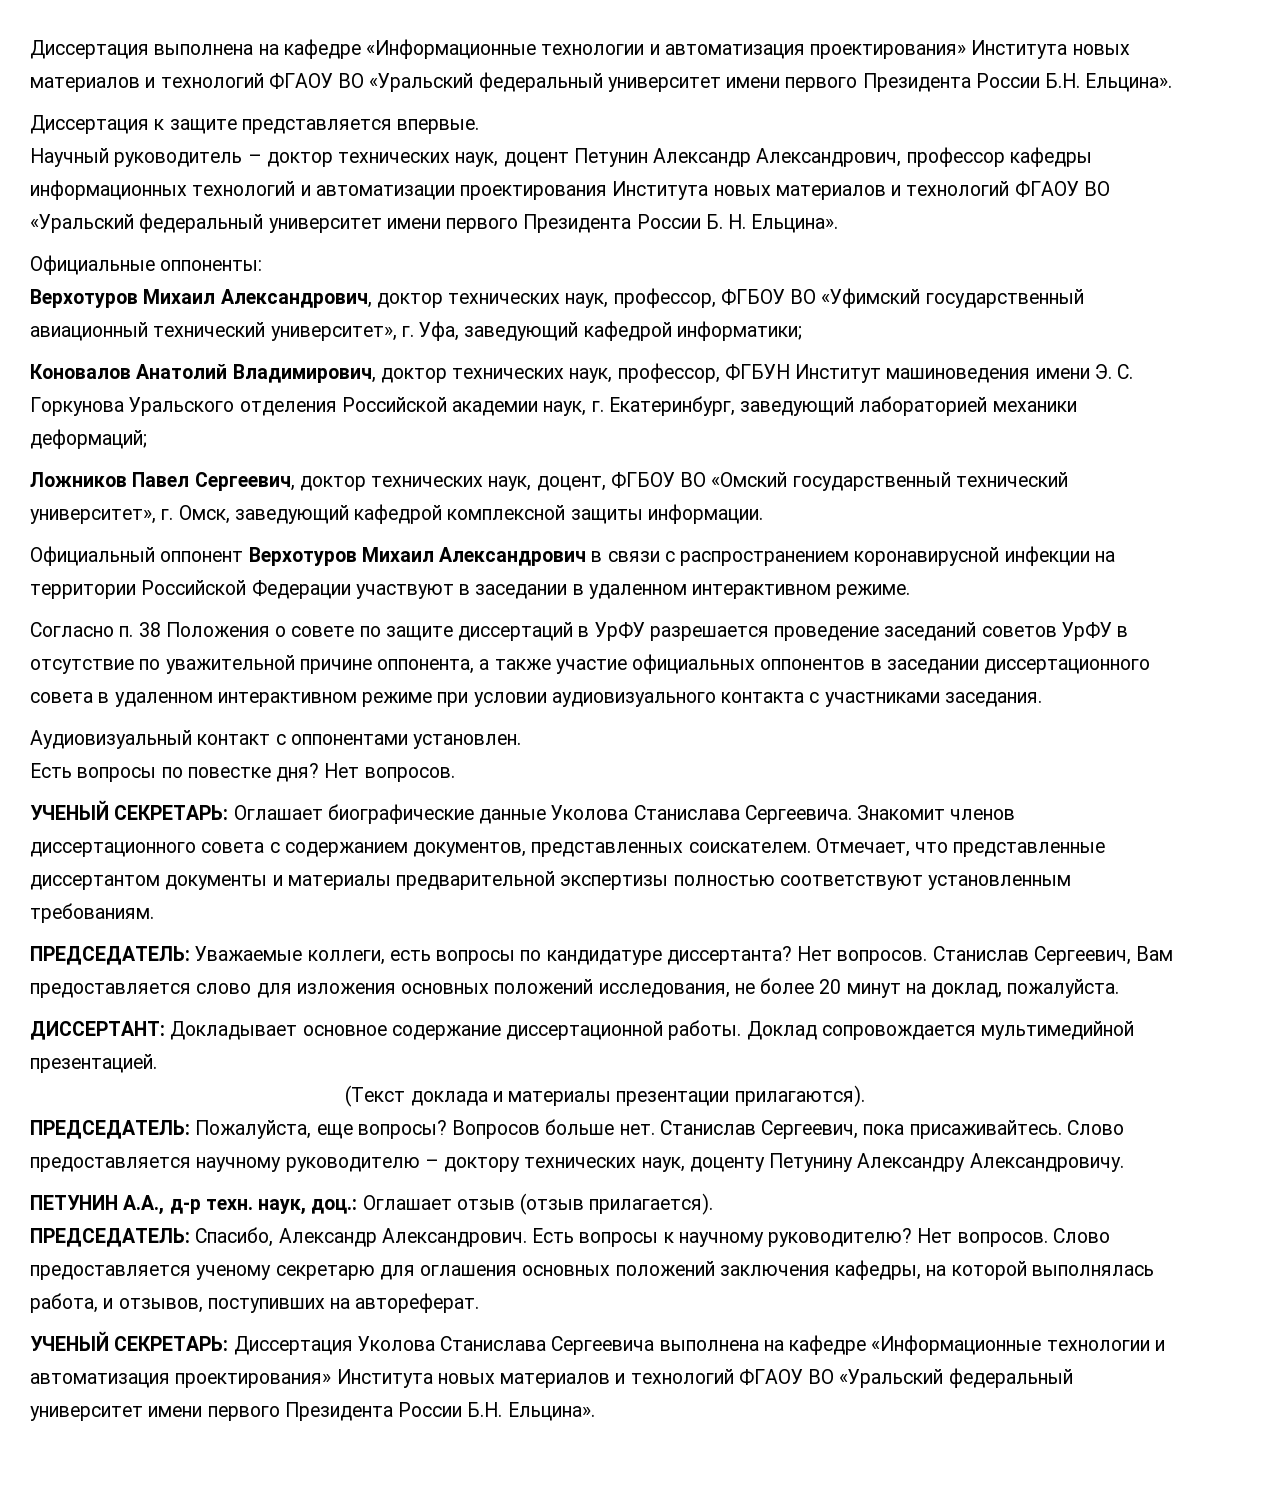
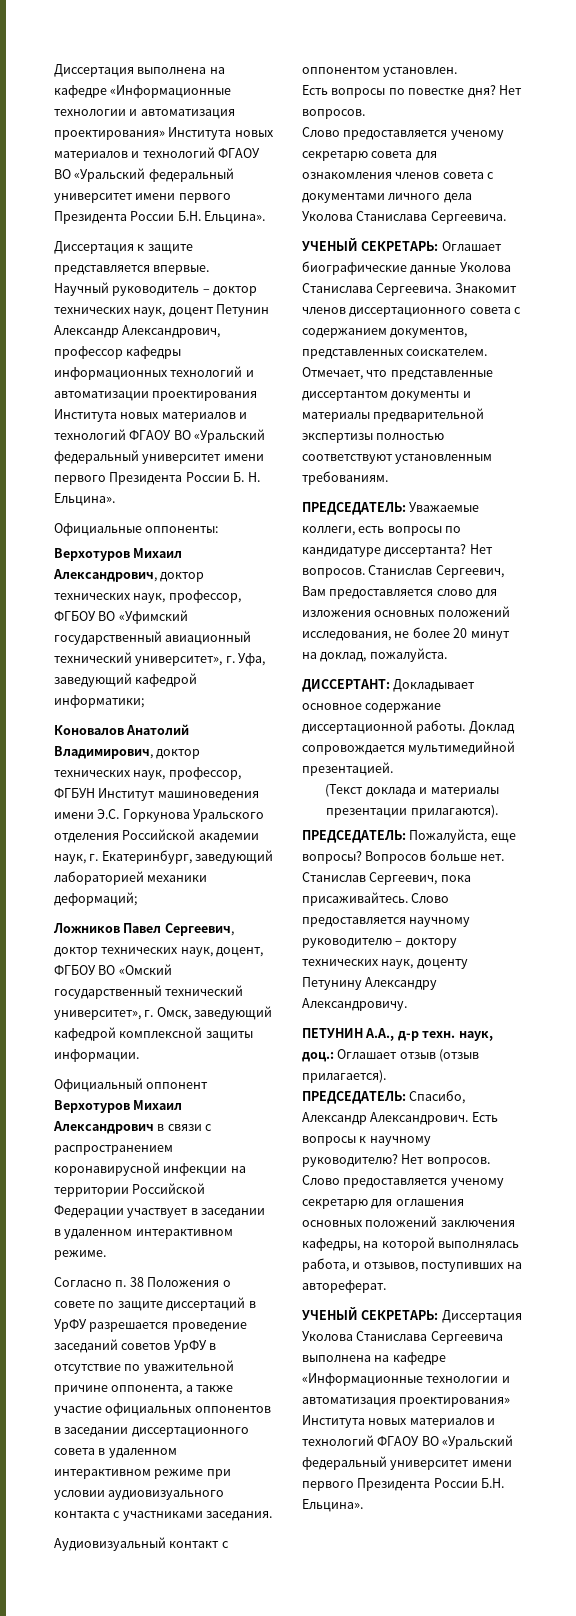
- Коновалов Анатолий Владимирович, доктор технических наук, профессор, ФГБУН Институт машиноведения имени Э. С. Горкунова Уральского отделения Российской академии наук, г. Екатеринбург, заведующий лабораторией механики деформаций;
+ Коновалов Анатолий Владимирович, доктор технических наук, профессор, ФГБУН Институт машиноведения имени Э.С. Горкунова Уральского отделения Российской академии наук, г. Екатеринбург, заведующий лабораторией механики деформаций;
- Официальный оппонент Верхотуров Михаил Александрович в связи с распространением коронавирусной инфекции на территории Российской Федерации участвуют в заседании в удаленном интерактивном режиме.
+ Официальный оппонент Верхотуров Михаил Александрович в связи с распространением коронавирусной инфекции на территории Российской Федерации участвует в заседании в удаленном интерактивном режиме.
- Аудиовизуальный контакт с оппонентами установлен.
+ Аудиовизуальный контакт с оппонентом установлен.
+ Слово предоставляется ученому секретарю совета для ознакомления членов совета с документами личного дела Уколова Станислава Сергеевича.

